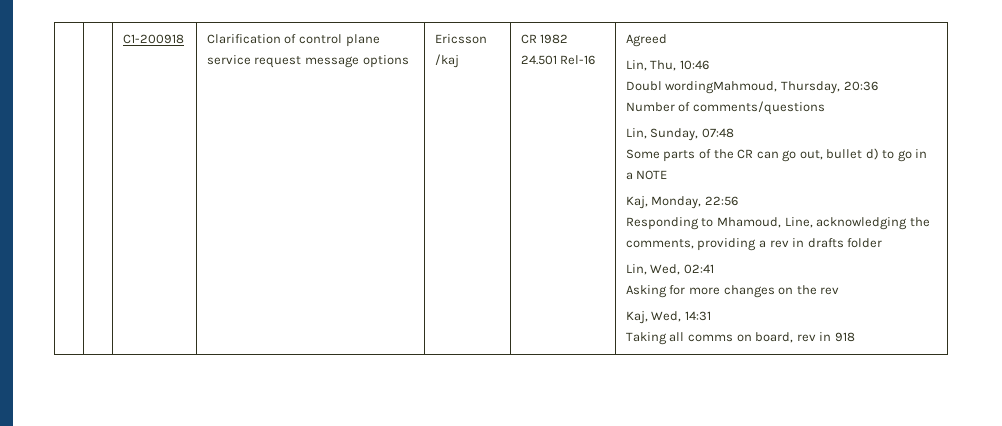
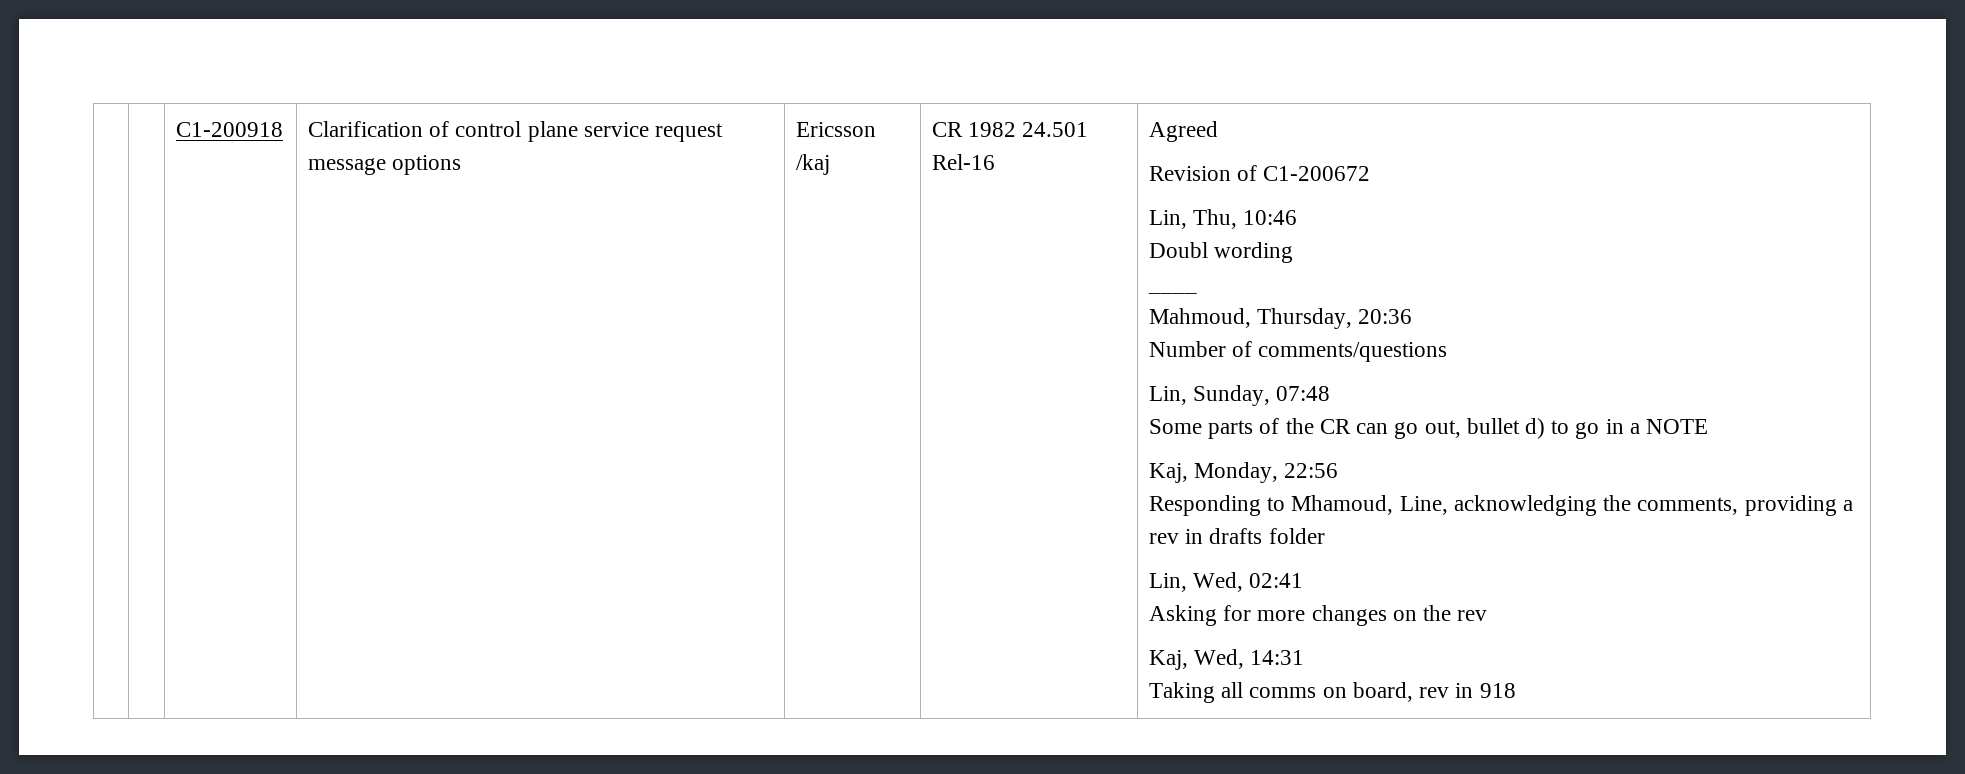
+ Revision of C1-200672
- Doubl wordingMahmoud, Thursday, 20:36
+ Doubl wording
+ ____
+ Mahmoud, Thursday, 20:36

